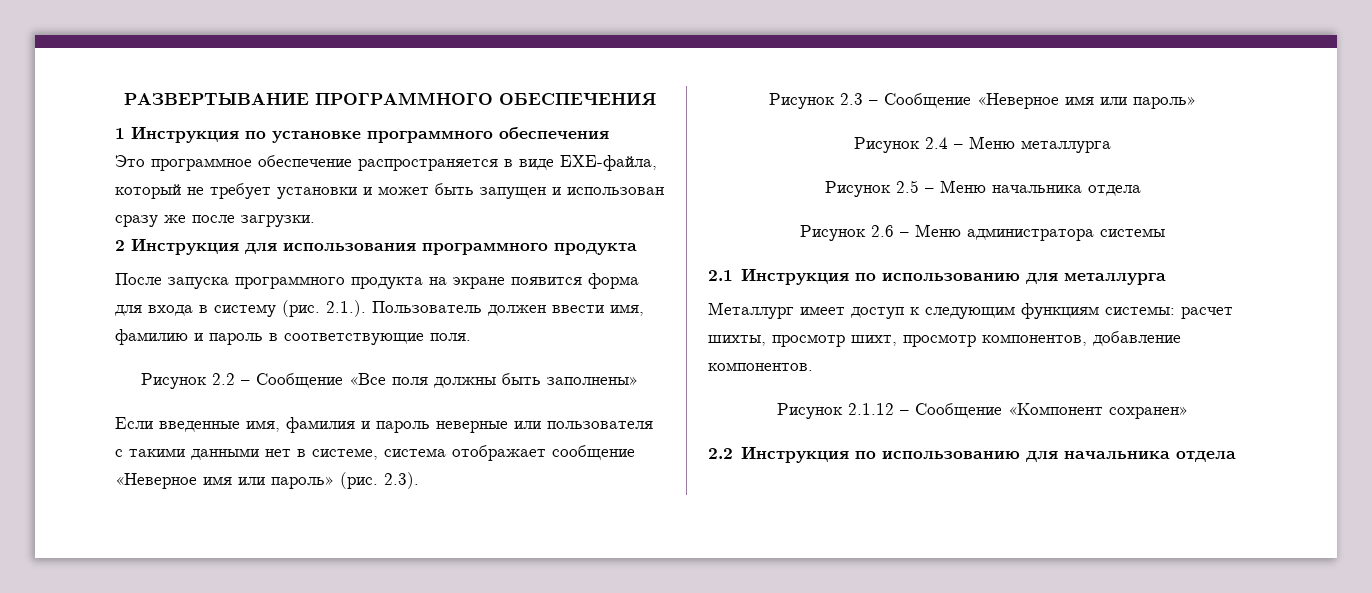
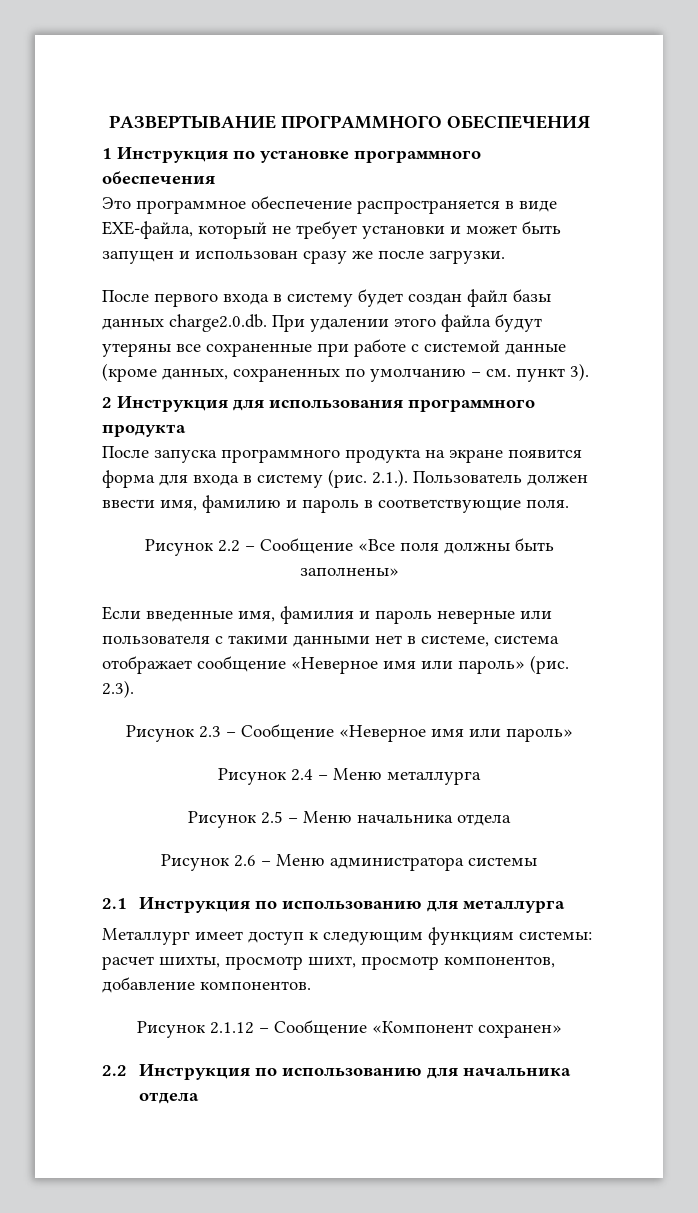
+ После первого входа в систему будет создан файл базы данных charge2.0.db. При удалении этого файла будут утеряны все сохраненные при работе с системой данные (кроме данных, сохраненных по умолчанию – см. пункт 3).

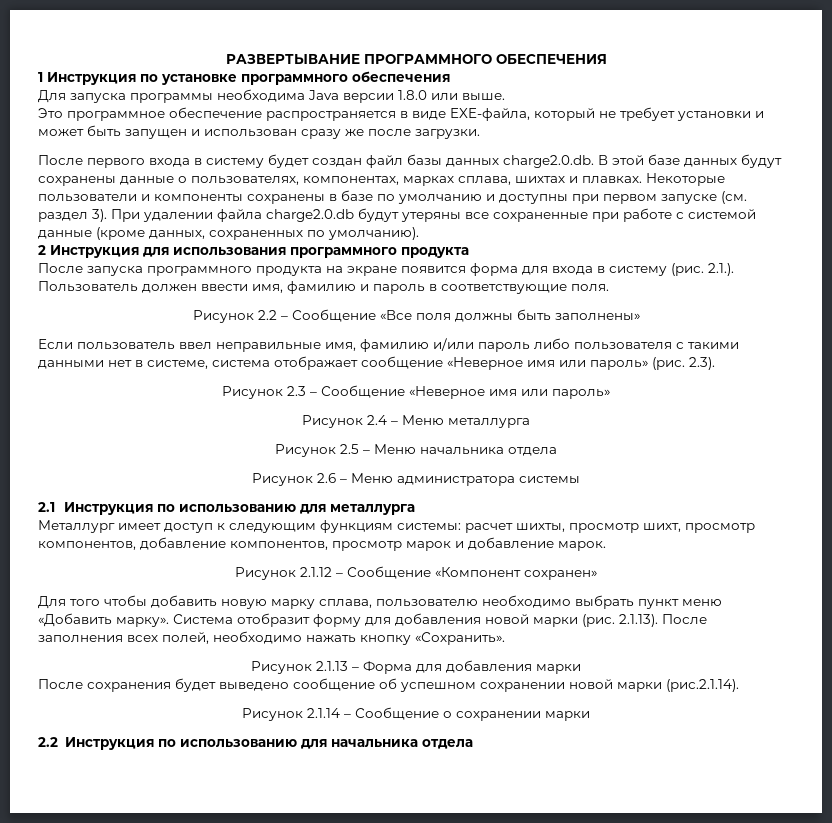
+ Для запуска программы необходима Java версии 1.8.0 или выше.
- После первого входа в систему будет создан файл базы данных charge2.0.db. При удалении этого файла будут утеряны все сохраненные при работе с системой данные (кроме данных, сохраненных по умолчанию – см. пункт 3).
+ После первого входа в систему будет создан файл базы данных charge2.0.db. В этой базе данных будут сохранены данные о пользователях, компонентах, марках сплава, шихтах и плавках. Некоторые пользователи и компоненты сохранены в базе по умолчанию и доступны при первом запуске (см. раздел 3). При удалении файла charge2.0.db будут утеряны все сохраненные при работе с системой данные (кроме данных, сохраненных по умолчанию).
- Если введенные имя, фамилия и пароль неверные или пользователя с такими данными нет в системе, система отображает сообщение «Неверное имя или пароль» (рис.
+ Если пользователь ввел неправильные имя, фамилию и/или пароль либо пользователя с такими данными нет в системе, система отображает сообщение «Неверное имя или пароль» (рис.
- Металлург имеет доступ к следующим функциям системы: расчет шихты, просмотр шихт, просмотр компонентов, добавление компонентов.
+ Металлург имеет доступ к следующим функциям системы: расчет шихты, просмотр шихт, просмотр компонентов, добавление компонентов, просмотр марок и добавление марок.
+ Для того чтобы добавить новую марку сплава, пользователю необходимо выбрать пункт меню «Добавить марку». Система отобразит форму для добавления новой марки (рис. 2.1.13). После заполнения всех полей, необходимо нажать кнопку «Сохранить».
+ Рисунок 2.1.13 – Форма для добавления марки
+ После сохранения будет выведено сообщение об успешном сохранении новой марки (рис.2.1.14).
+ Рисунок 2.1.14 – Сообщение о сохранении марки

